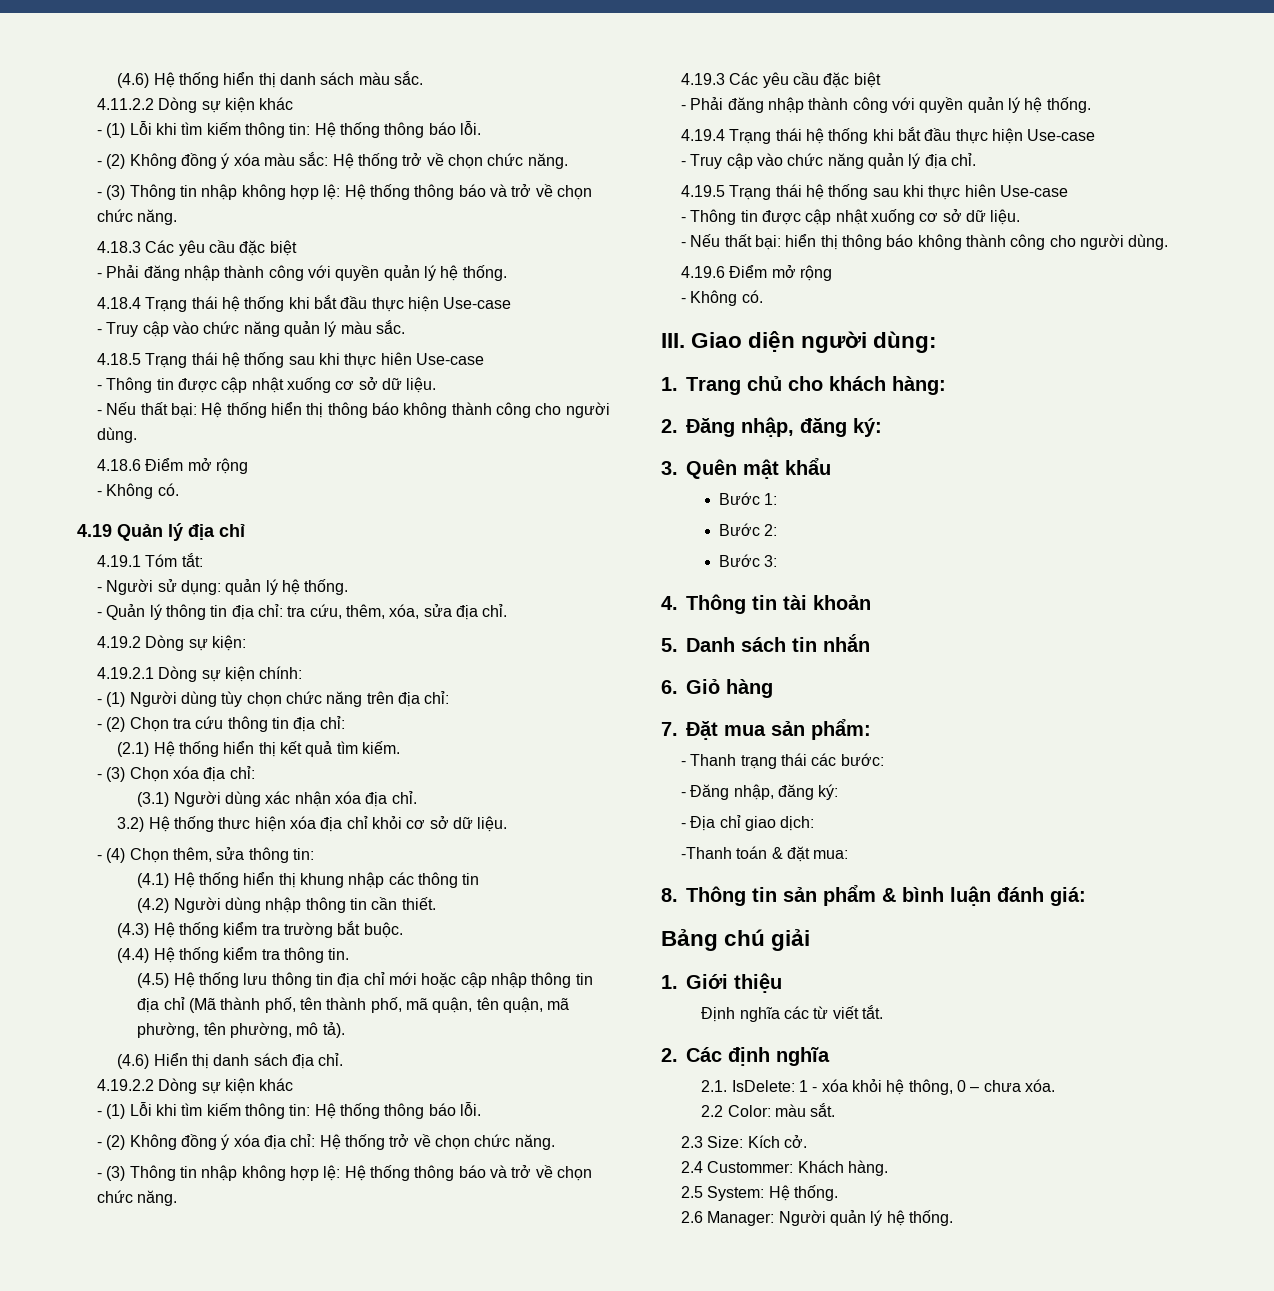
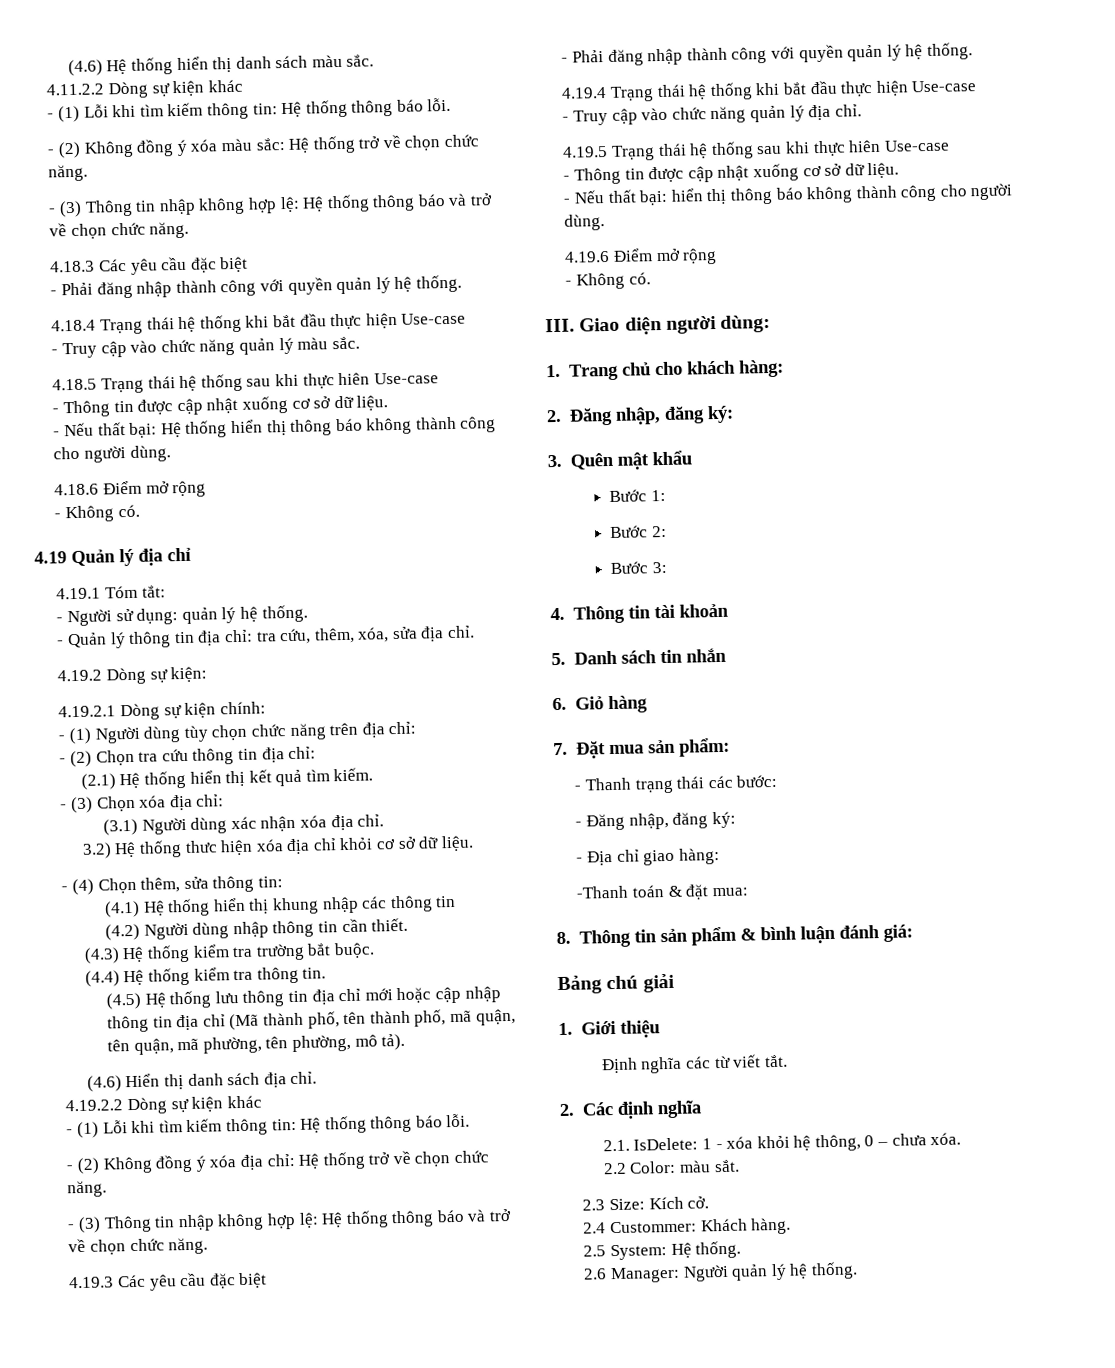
- - Địa chỉ giao dịch:
+ - Địa chỉ giao hàng:

